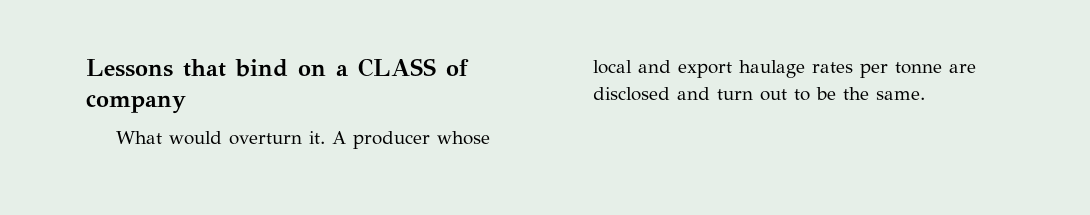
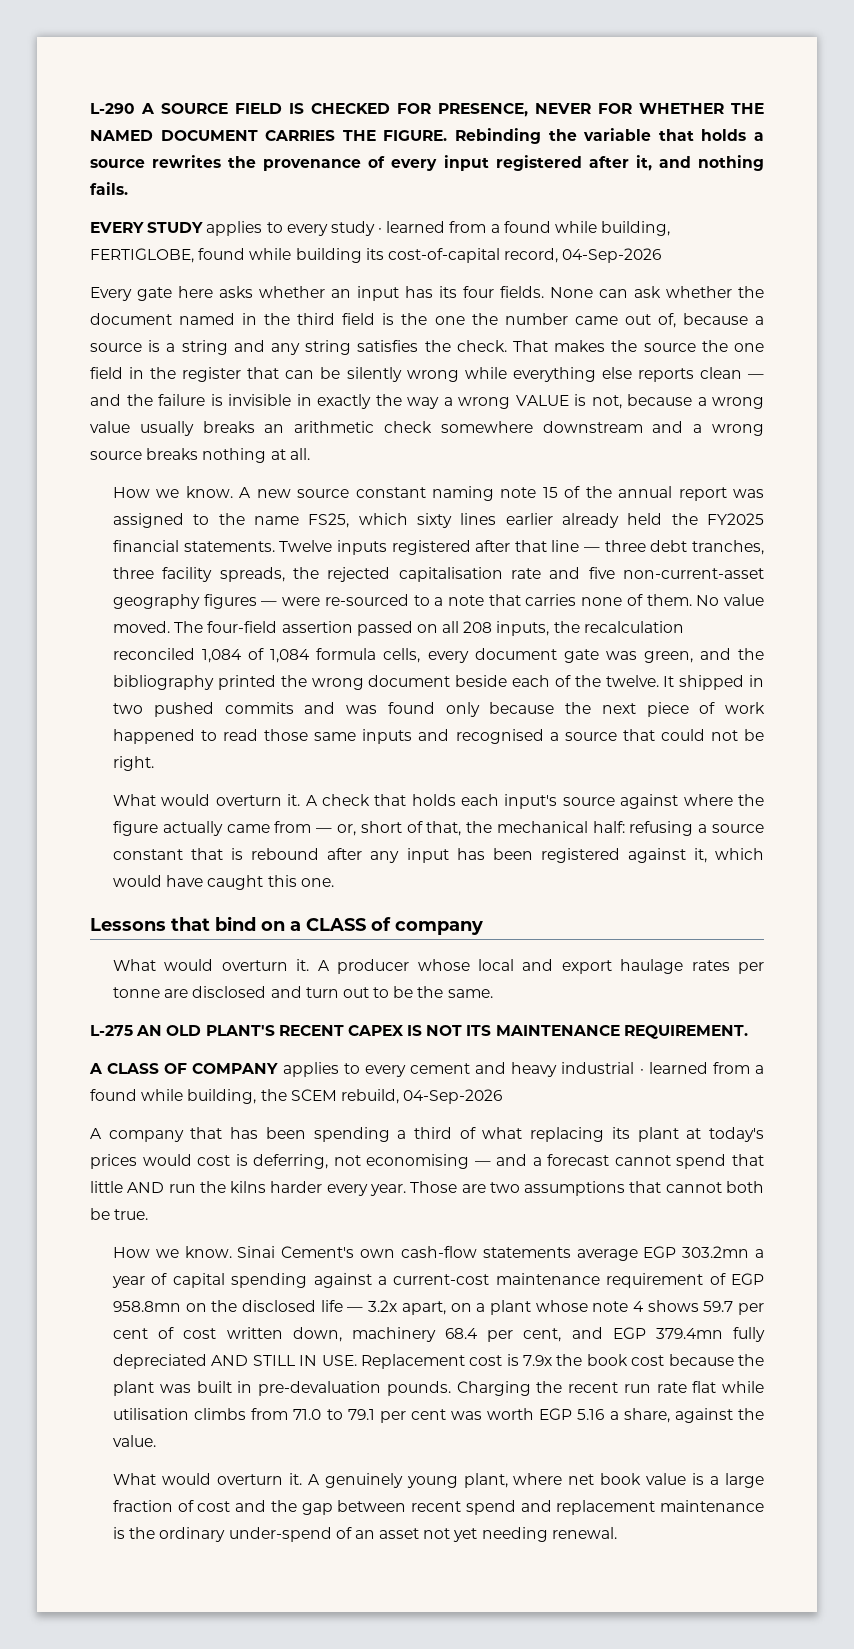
+ L-290 A SOURCE FIELD IS CHECKED FOR PRESENCE, NEVER FOR WHETHER THE NAMED DOCUMENT CARRIES THE FIGURE. Rebinding the variable that holds a source rewrites the provenance of every input registered after it, and nothing fails.
+ EVERY STUDY applies to every study · learned from a found while building, FERTIGLOBE, found while building its cost-of-capital record, 04-Sep-2026
+ Every gate here asks whether an input has its four fields. None can ask whether the document named in the third field is the one the number came out of, because a source is a string and any string satisfies the check. That makes the source the one field in the register that can be silently wrong while everything else reports clean — and the failure is invisible in exactly the way a wrong VALUE is not, because a wrong value usually breaks an arithmetic check somewhere downstream and a wrong source breaks nothing at all.
+ How we know. A new source constant naming note 15 of the annual report was assigned to the name FS25, which sixty lines earlier already held the FY2025 financial statements. Twelve inputs registered after that line — three debt tranches, three facility spreads, the rejected capitalisation rate and five non-current-asset geography figures — were re-sourced to a note that carries none of them. No value moved. The four-field assertion passed on all 208 inputs, the recalculation reconciled 1,084 of 1,084 formula cells, every document gate was green, and the bibliography printed the wrong document beside each of the twelve. It shipped in two pushed commits and was found only because the next piece of work happened to read those same inputs and recognised a source that could not be right.
+ What would overturn it. A check that holds each input's source against where the figure actually came from — or, short of that, the mechanical half: refusing a source constant that is rebound after any input has been registered against it, which would have caught this one.
+ L-275 AN OLD PLANT'S RECENT CAPEX IS NOT ITS MAINTENANCE REQUIREMENT.
+ A CLASS OF COMPANY applies to every cement and heavy industrial · learned from a found while building, the SCEM rebuild, 04-Sep-2026
+ A company that has been spending a third of what replacing its plant at today's prices would cost is deferring, not economising — and a forecast cannot spend that little AND run the kilns harder every year. Those are two assumptions that cannot both be true.
+ How we know. Sinai Cement's own cash-flow statements average EGP 303.2mn a year of capital spending against a current-cost maintenance requirement of EGP 958.8mn on the disclosed life — 3.2x apart, on a plant whose note 4 shows 59.7 per cent of cost written down, machinery 68.4 per cent, and EGP 379.4mn fully depreciated AND STILL IN USE. Replacement cost is 7.9x the book cost because the plant was built in pre-devaluation pounds. Charging the recent run rate flat while utilisation climbs from 71.0 to 79.1 per cent was worth EGP 5.16 a share, against the value.
+ What would overturn it. A genuinely young plant, where net book value is a large fraction of cost and the gap between recent spend and replacement maintenance is the ordinary under-spend of an asset not yet needing renewal.

